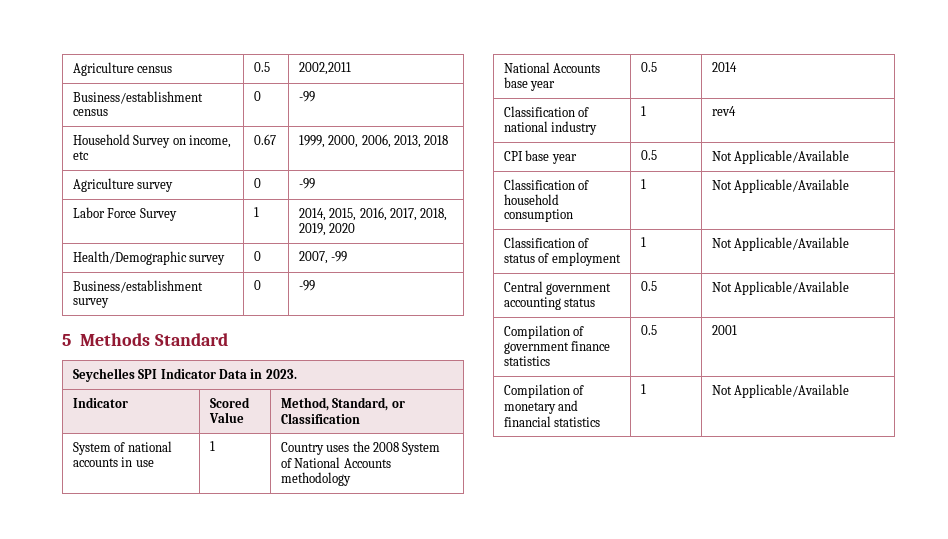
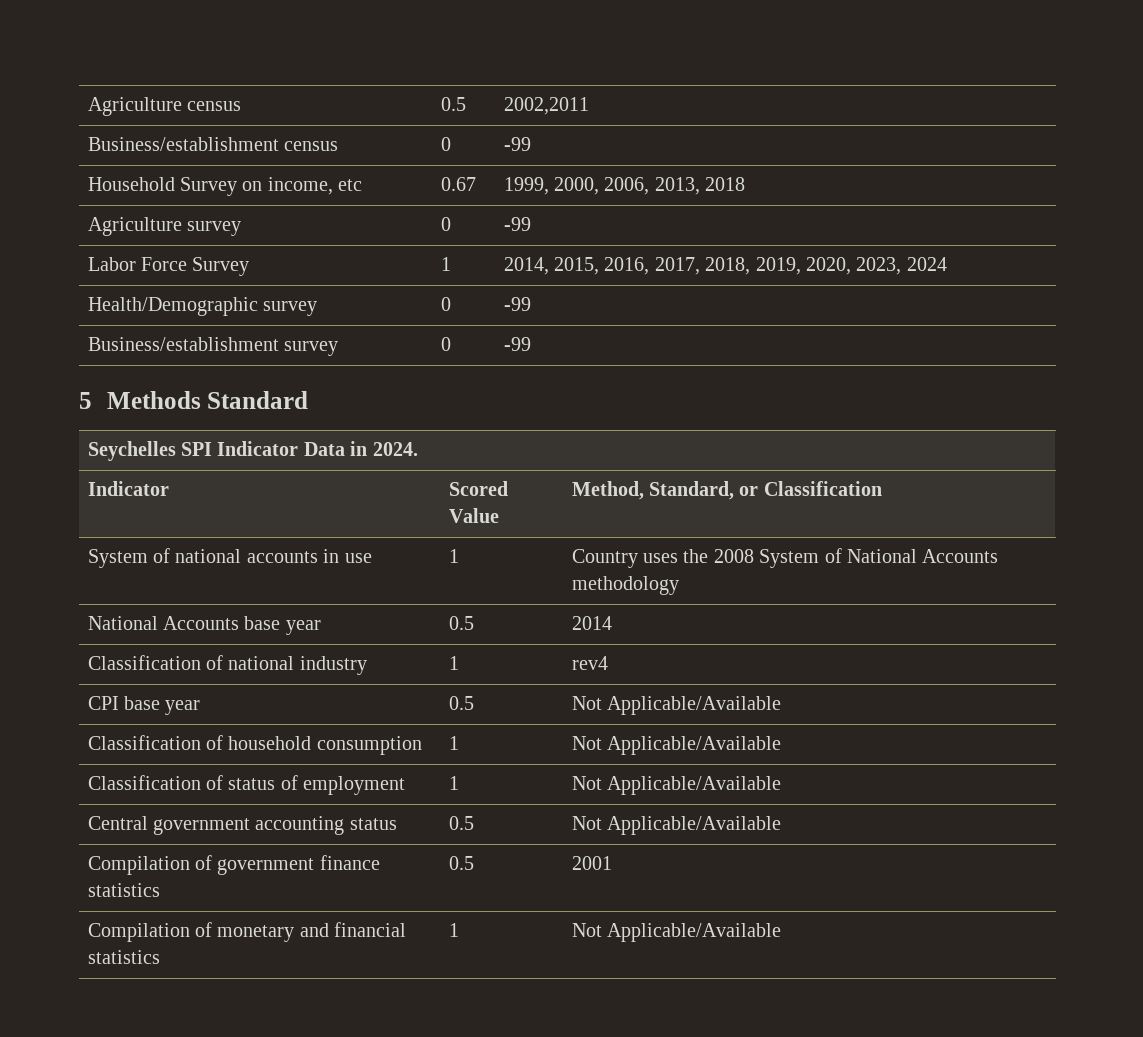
- Labor Force Survey | 1 | 2014, 2015, 2016, 2017, 2018, 2019, 2020
+ Labor Force Survey | 1 | 2014, 2015, 2016, 2017, 2018, 2019, 2020, 2023, 2024
- Health/Demographic survey | 0 | 2007, -99
+ Health/Demographic survey | 0 | -99
- Seychelles SPI Indicator Data in 2023.
+ Seychelles SPI Indicator Data in 2024.

